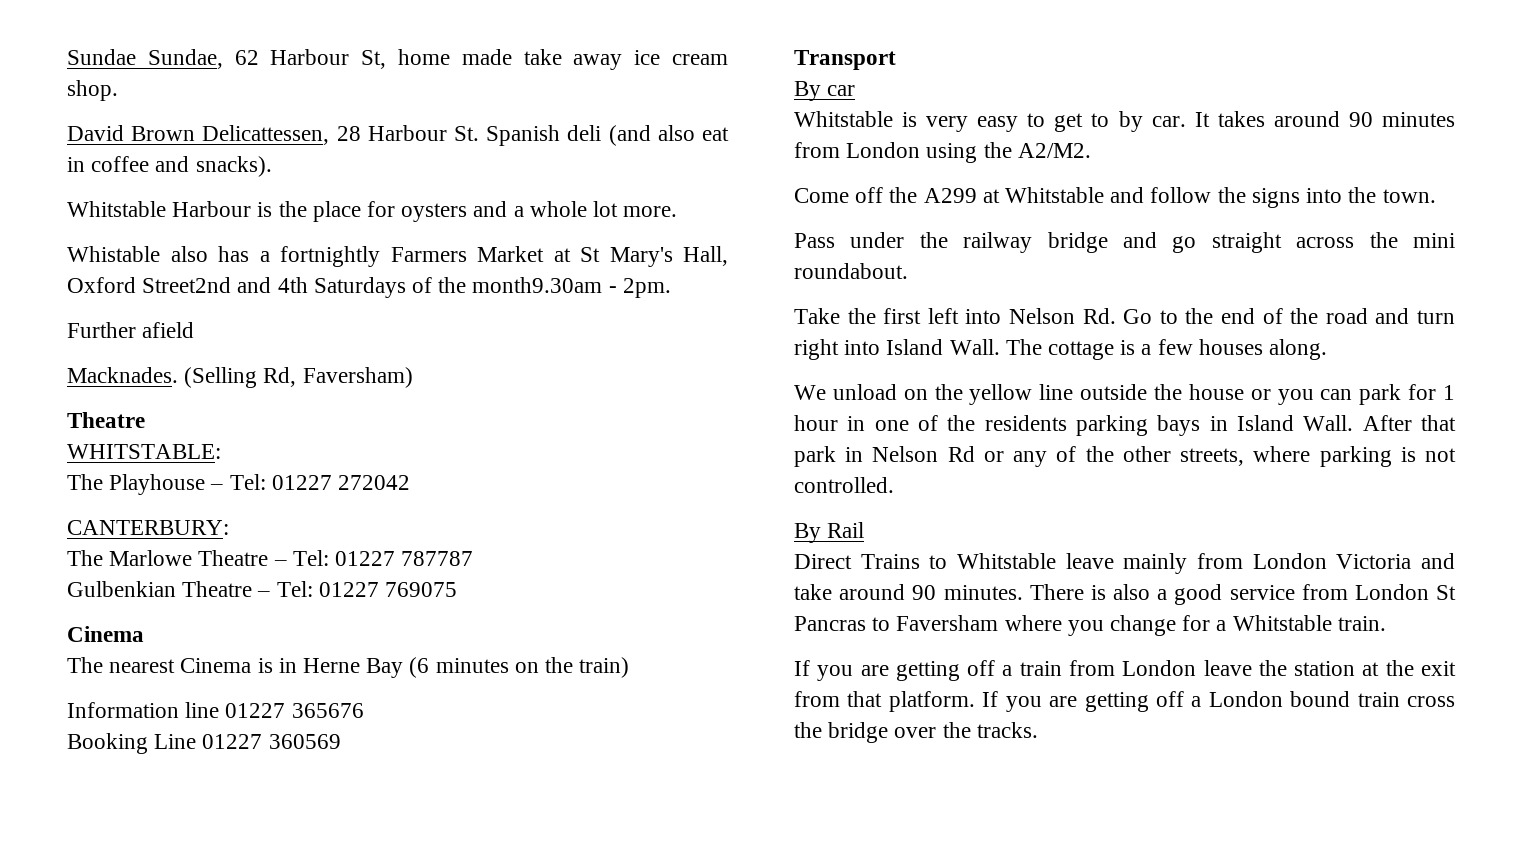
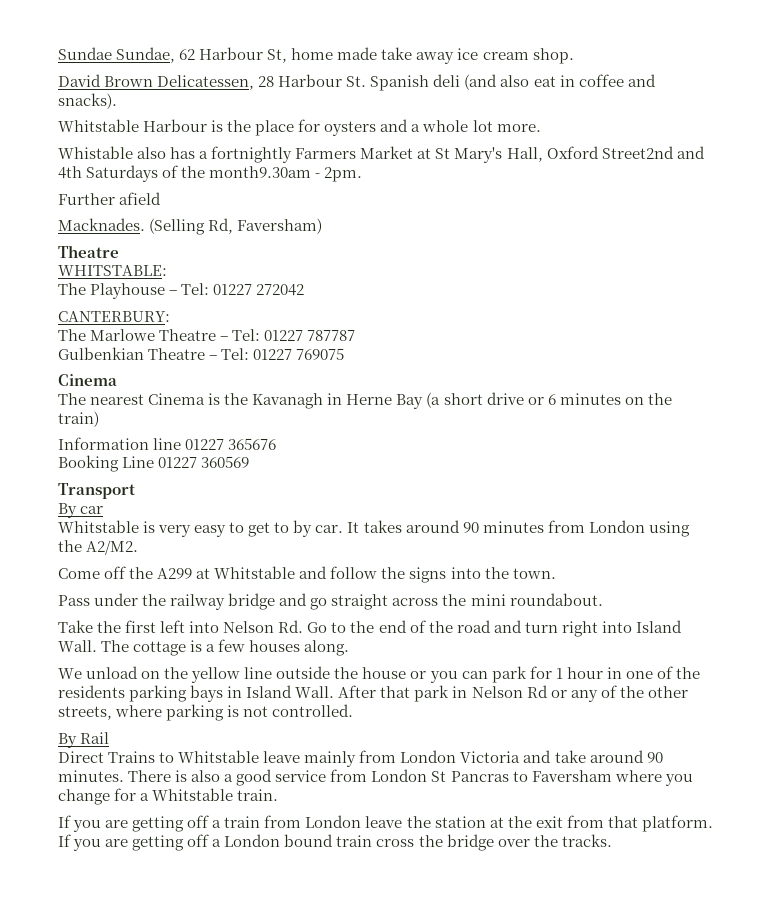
- David Brown Delicattessen, 28 Harbour St. Spanish deli (and also eat in coffee and snacks).
+ David Brown Delicatessen, 28 Harbour St. Spanish deli (and also eat in coffee and snacks).
- The nearest Cinema is in Herne Bay (6 minutes on the train)
+ The nearest Cinema is the Kavanagh in Herne Bay (a short drive or 6 minutes on the train)

